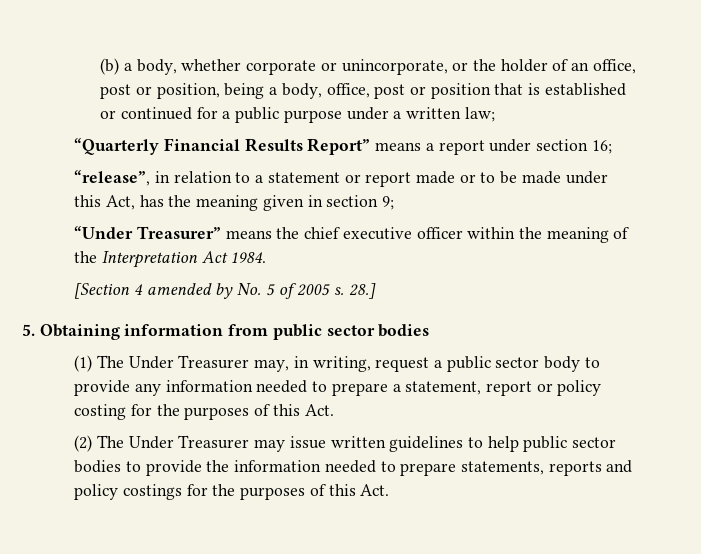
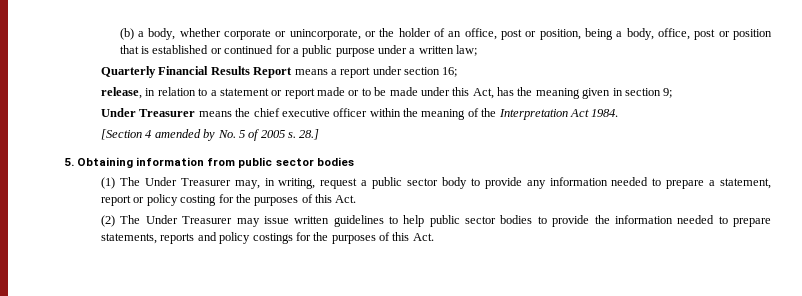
- “Quarterly Financial Results Report” means a report under section 16;
+ Quarterly Financial Results Report means a report under section 16;
- “release”, in relation to a statement or report made or to be made under this Act, has the meaning given in section 9;
+ release, in relation to a statement or report made or to be made under this Act, has the meaning given in section 9;
- “Under Treasurer” means the chief executive officer within the meaning of the Interpretation Act 1984.
+ Under Treasurer means the chief executive officer within the meaning of the Interpretation Act 1984.

